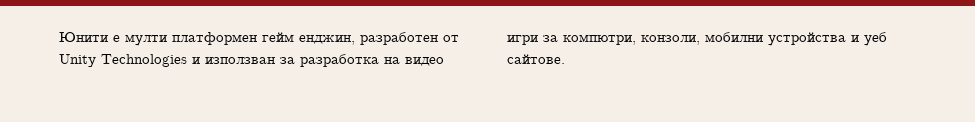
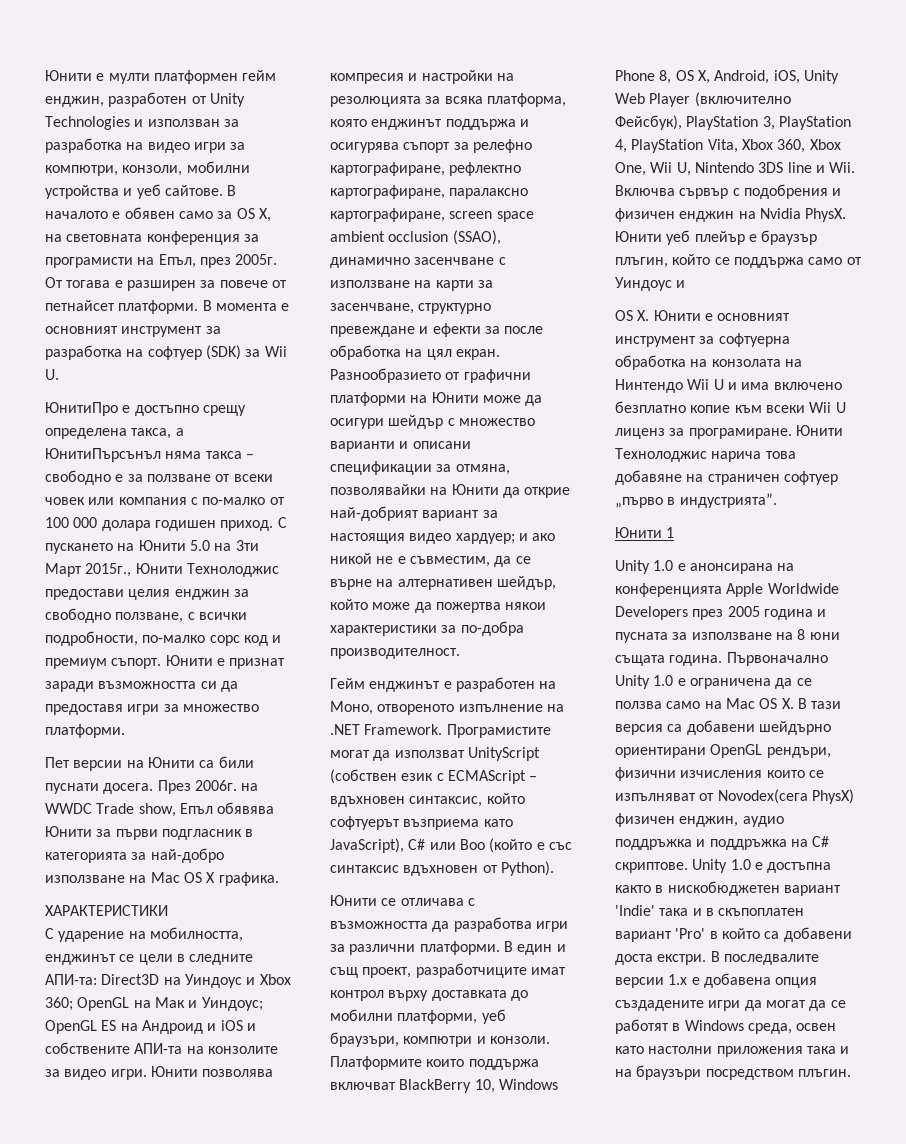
+ В началото е обявен само за OS X, на световната конференция за програмисти на Епъл, през 2005г. От тогава е разширен за повече от петнайсет платформи. В момента е основният инструмент за разработка на софтуер (SDK) за Wii U.
+ ЮнитиПро е достъпно срещу определена такса, а ЮнитиПърсънъл няма такса – свободно е за ползване от всеки човек или компания с по-малко от 100 000 долара годишен приход. С пускането на Юнити 5.0 на 3ти Март 2015г., Юнити Технолоджис предостави целия енджин за свободно ползване, с всички подробности, по-малко сорс код и премиум съпорт. Юнити е признат заради възможността си да предоставя игри за множество платформи.
+ Пет версии на Юнити са били пуснати досега. През 2006г. на WWDC Trade show, Епъл обявява Юнити за първи подгласник в категорията за най-добро използване на Mac OS X графика.
+ ХАРАКТЕРИСТИКИ
+ С ударение на мобилността, енджинът се цели в следните АПИ-та: Direct3D на Уиндоус и Xbox 360; OpenGL на Maк и Уиндоус; OpenGL ES на Андроид и iOS и собствените АПИ-та на конзолите за видео игри. Юнити позволява компресия и настройки на резолюцията за всяка платформа, която енджинът поддържа и осигурява съпорт за релефно картографиране, рефлектно картографиране, паралаксно картографиране, screen space ambient occlusion (SSAO), динамично засенчване с използване на карти за засенчване, структурно превеждане и ефекти за после обработка на цял екран. Разнообразието от графични платформи на Юнити може да осигури шейдър с множество варианти и описани спецификации за отмяна, позволявайки на Юнити да открие най-добрият вариант за настоящия видео хардуер; и ако никой не е съвместим, да се върне на алтернативен шейдър, който може да пожертва някои характеристики за по-добра производителност.
+ Гейм енджинът е разработен на Моно, отвореното изпълнение на .NET Framework. Програмистите могат да използват UnityScript (собствен език с ECMAScript – вдъхновен синтаксис, който софтуерът възприема като JavaScript), C# или Boo (който е със синтаксис вдъхновен от Python).
+ Юнити се отличава с възможността да разработва игри за различни платформи. В един и същ проект, разработчиците имат контрол върху доставката до мобилни платформи, уеб браузъри, компютри и конзоли. Платформите които поддържа включват BlackBerry 10, Windows Phone 8, OS X, Android, iOS, Unity Web Player (включително Фейсбук), PlayStation 3, PlayStation 4, PlayStation Vita, Xbox 360, Xbox One, Wii U, Nintendo 3DS line и Wii. Включва сървър с подобрения и физичен енджин на Nvidia PhysX. Юнити уеб плейър е браузър плъгин, който се поддържа само от Уиндоус и
+ OS X. Юнити е основният инструмент за софтуерна обработка на конзолата на Нинтендо Wii U и има включено безплатно копие към всеки Wii U лиценз за програмиране. Юнити Технолоджис нарича това добавяне на страничен софтуер „първо в индустрията”.
+ Юнити 1
+ Unity 1.0 e анонсирана на конференцията Apple Worldwide Developers през 2005 година и пусната за използване на 8 юни същата година. Първоначално Unity 1.0 e ограничена да се ползва само на Mac OS X. В тази версия са добавени шейдърно ориентирани OpenGL рендъри, физични изчисления които се изпълняват от Novodex(сега PhysX) физичен енджин, аудио поддръжка и поддръжка на C# скриптове. Unity 1.0 е достъпна както в нискобюджетен вариант 'Indie' така и в скъпоплатен вариант 'Pro' в който са добавени доста екстри. В последвалите версии 1.х е добавена опция създадените игри да могат да се работят в Windows среда, освен като настолни приложения така и на браузъри посредством плъгин.

